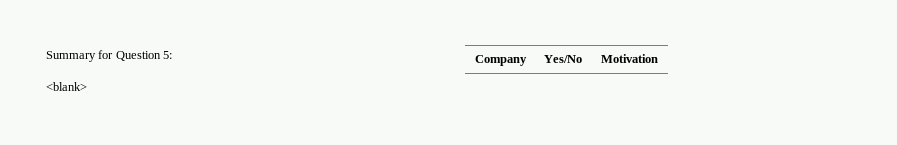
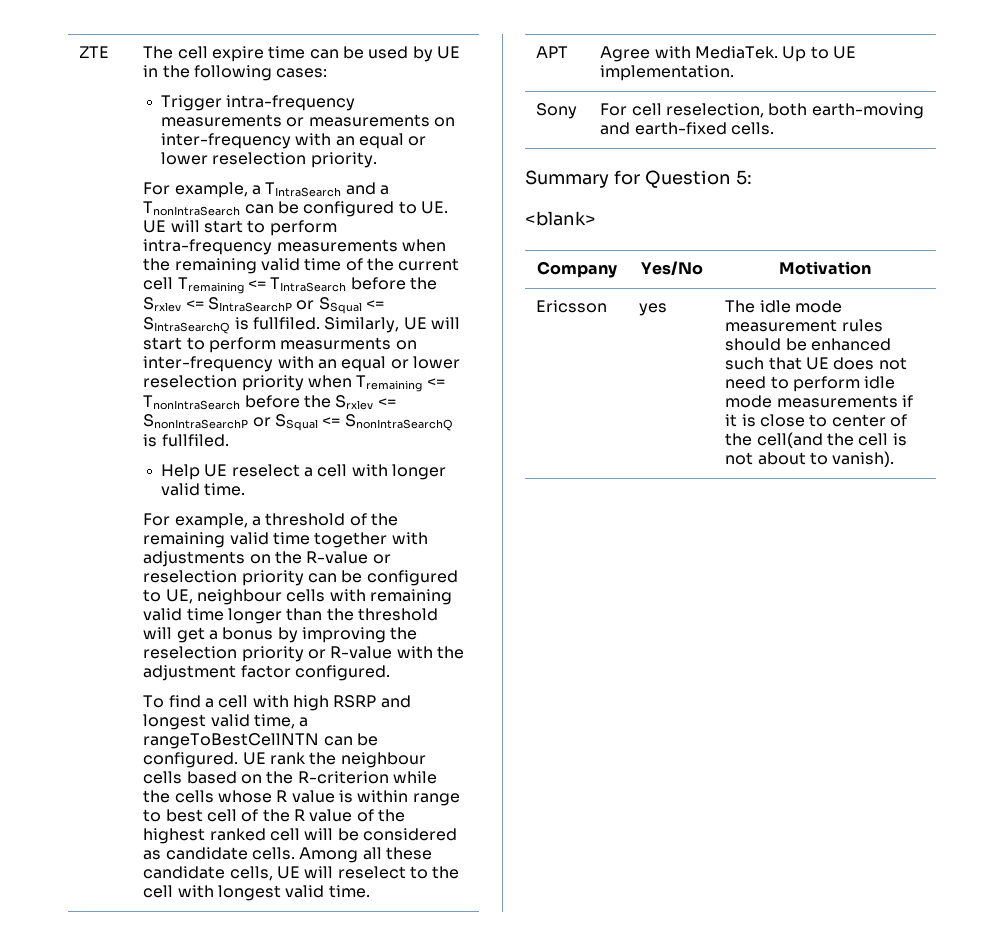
+ ZTE | The cell expire time can be used by UE in the following cases:
+ Trigger intra-frequency measurements or measurements on inter-frequency with an equal or lower reselection priority.
+ For example, a TIntraSearch and a TnonIntraSearch can be configured to UE. UE will start to perform intra-frequency measurements when the remaining valid time of the current cell Tremaining <= TIntraSearch before the Srxlev <= SIntraSearchP or SSqual <= SIntraSearchQ is fullfiled. Similarly, UE will start to perform measurments on inter-frequency with an equal or lower reselection priority when Tremaining <= TnonIntraSearch before the Srxlev <= SnonIntraSearchP or SSqual <= SnonIntraSearchQ is fullfiled.
+ Help UE reselect a cell with longer valid time.
+ For example, a threshold of the remaining valid time together with adjustments on the R-value or reselection priority can be configured to UE, neighbour cells with remaining valid time longer than the threshold will get a bonus by improving the reselection priority or R-value with the adjustment factor configured.
+ To find a cell with high RSRP and longest valid time, a rangeToBestCellNTN can be configured. UE rank the neighbour cells based on the R-criterion while the cells whose R value is within range to best cell of the R value of the highest ranked cell will be considered as candidate cells. Among all these candidate cells, UE will reselect to the cell with longest valid time.
+ APT | Agree with MediaTek. Up to UE implementation.
+ Sony | For cell reselection, both earth-moving and earth-fixed cells.
+ Ericsson | yes | The idle mode measurement rules should be enhanced such that UE does not need to perform idle mode measurements if it is close to center of the cell(and the cell is not about to vanish).

